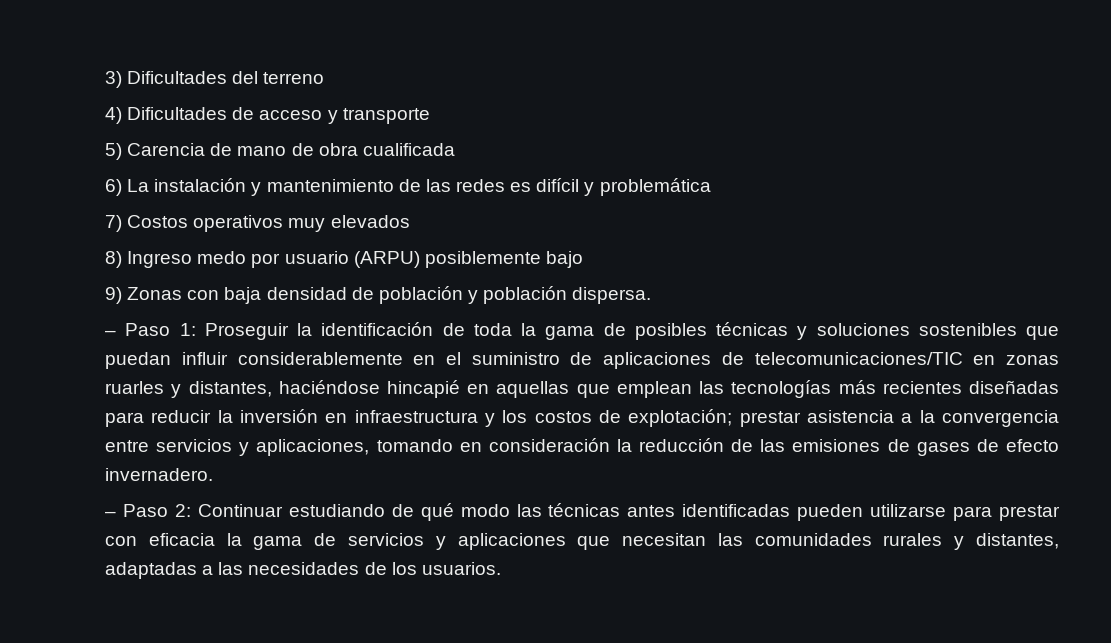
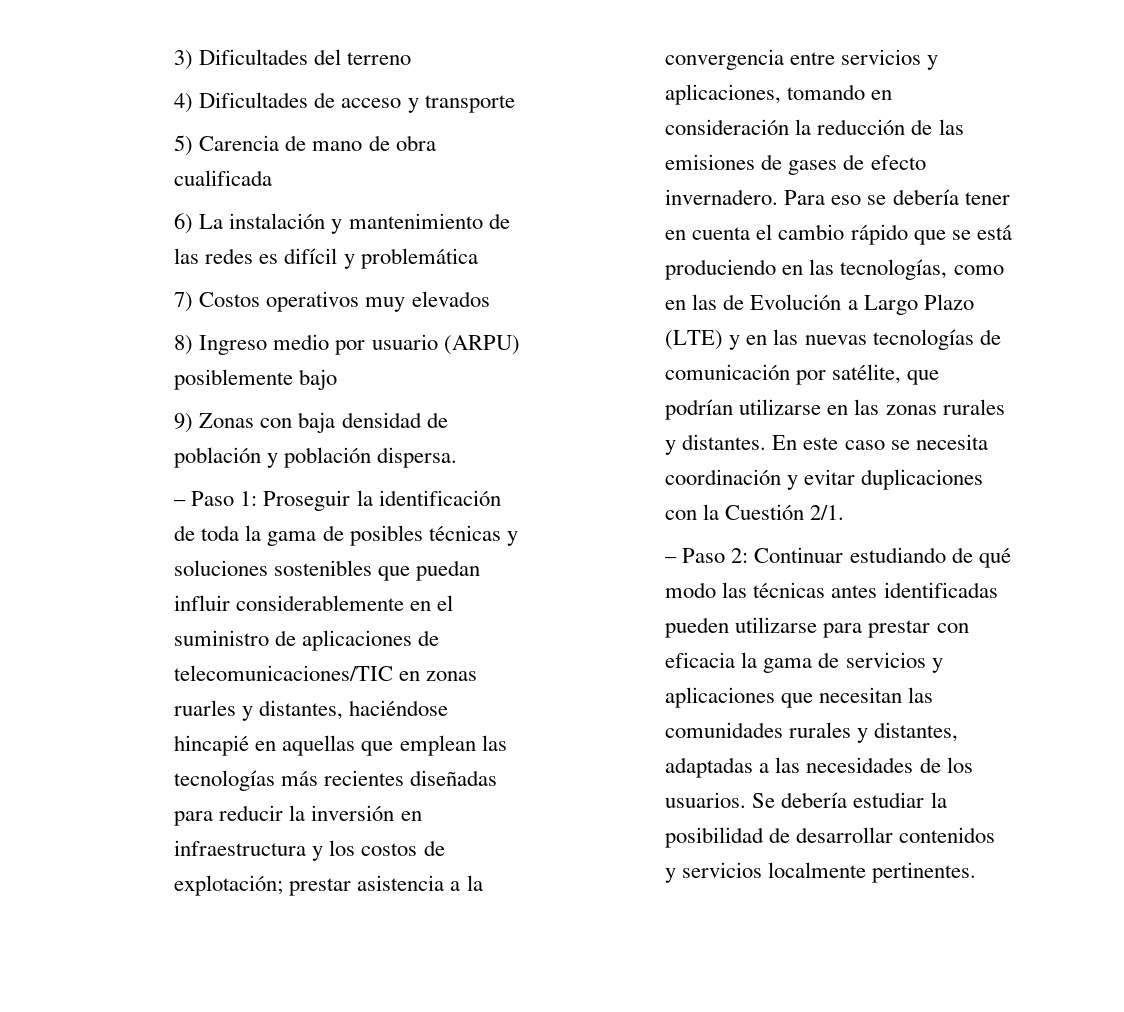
- 8) Ingreso medo por usuario (ARPU) posiblemente bajo
+ 8) Ingreso medio por usuario (ARPU) posiblemente bajo
+ Para eso se debería tener en cuenta el cambio rápido que se está produciendo en las tecnologías, como en las de Evolución a Largo Plazo (LTE) y en las nuevas tecnologías de comunicación por satélite, que podrían utilizarse en las zonas rurales y distantes. En este caso se necesita coordinación y evitar duplicaciones con la Cuestión 2/1.
+ Se debería estudiar la posibilidad de desarrollar contenidos y servicios localmente pertinentes.

